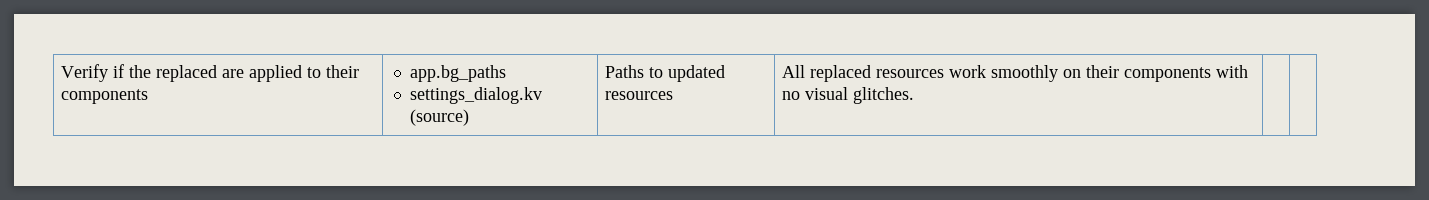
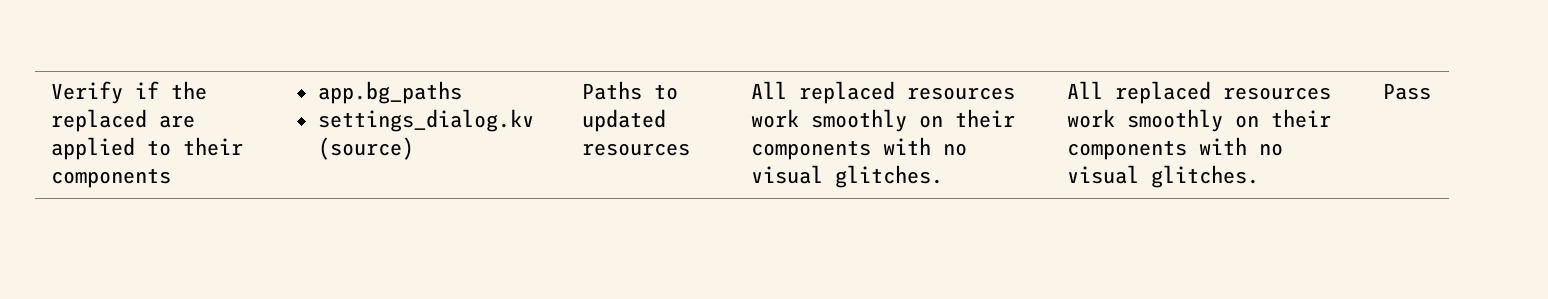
+ All replaced resources work smoothly on their components with no visual glitches. | Pass

